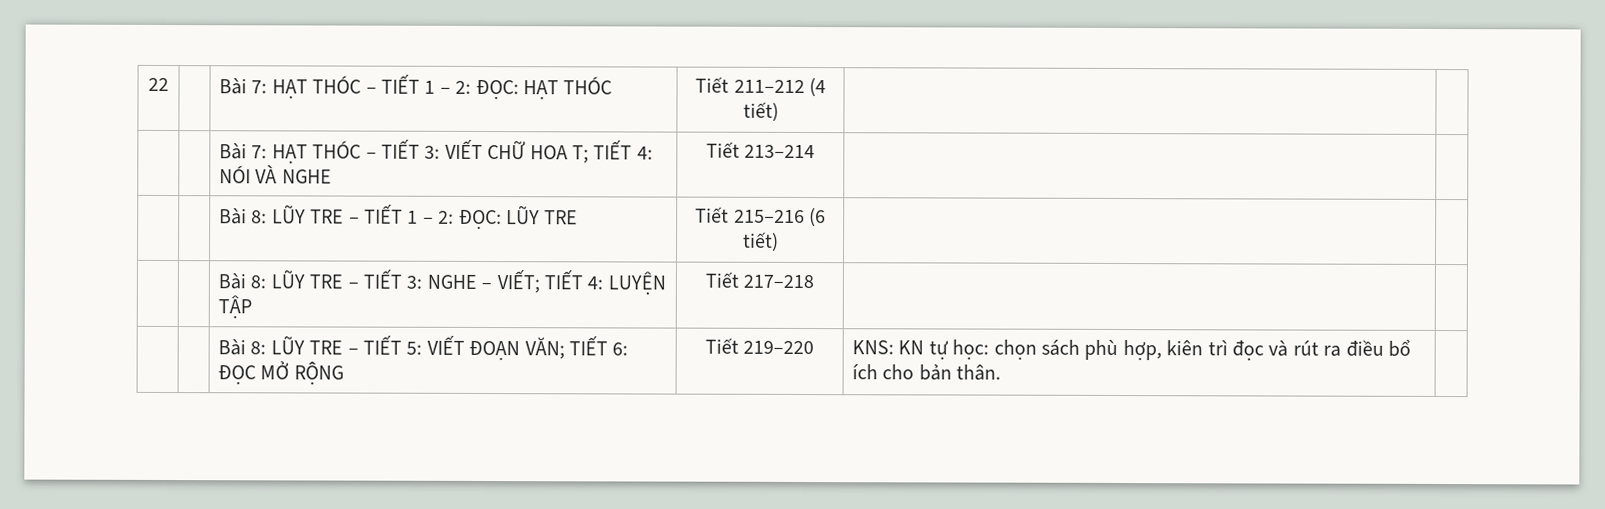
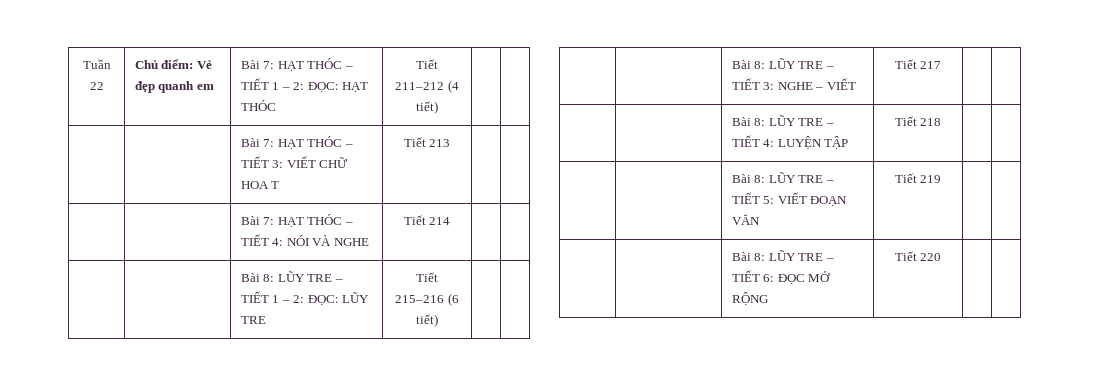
- 22 | | Bài 7: HẠT THÓC – TIẾT 1 – 2: ĐỌC: HẠT THÓC | Tiết 211–212 (4 tiết) | |
+ Tuần 22 | Chủ điểm: Vẻ đẹp quanh em | Bài 7: HẠT THÓC – TIẾT 1 – 2: ĐỌC: HẠT THÓC | Tiết 211–212 (4 tiết) | |
- | | Bài 7: HẠT THÓC – TIẾT 3: VIẾT CHỮ HOA T; TIẾT 4: NÓI VÀ NGHE | Tiết 213–214 | |
+ | | Bài 7: HẠT THÓC – TIẾT 3: VIẾT CHỮ HOA T | Tiết 213 | |
+ | | Bài 7: HẠT THÓC – TIẾT 4: NÓI VÀ NGHE | Tiết 214 | |
- | | Bài 8: LŨY TRE – TIẾT 3: NGHE – VIẾT; TIẾT 4: LUYỆN TẬP | Tiết 217–218 | |
+ | | Bài 8: LŨY TRE – TIẾT 3: NGHE – VIẾT | Tiết 217 | |
+ | | Bài 8: LŨY TRE – TIẾT 4: LUYỆN TẬP | Tiết 218 | |
- | | Bài 8: LŨY TRE – TIẾT 5: VIẾT ĐOẠN VĂN; TIẾT 6: ĐỌC MỞ RỘNG | Tiết 219–220 | KNS: KN tự học: chọn sách phù hợp, kiên trì đọc và rút ra điều bổ ích cho bản thân. |
+ | | Bài 8: LŨY TRE – TIẾT 5: VIẾT ĐOẠN VĂN | Tiết 219 | |
+ | | Bài 8: LŨY TRE – TIẾT 6: ĐỌC MỞ RỘNG | Tiết 220 | |

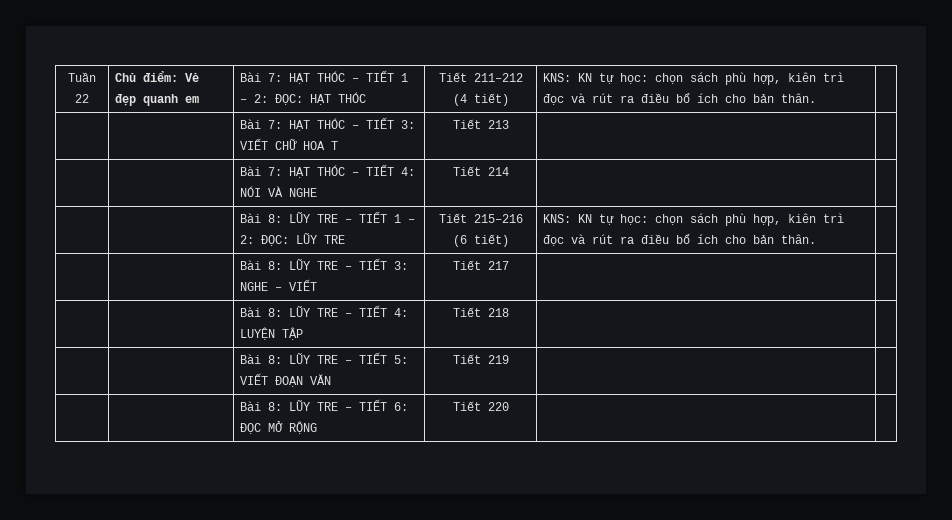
- Tiết 211–212 (4 tiết)
+ Tiết 211–212 (4 tiết) | KNS: KN tự học: chọn sách phù hợp, kiên trì đọc và rút ra điều bổ ích cho bản thân.
- | | Bài 8: LŨY TRE – TIẾT 1 – 2: ĐỌC: LŨY TRE | Tiết 215–216 (6 tiết) | |
+ | | Bài 8: LŨY TRE – TIẾT 1 – 2: ĐỌC: LŨY TRE | Tiết 215–216 (6 tiết) | KNS: KN tự học: chọn sách phù hợp, kiên trì đọc và rút ra điều bổ ích cho bản thân. |

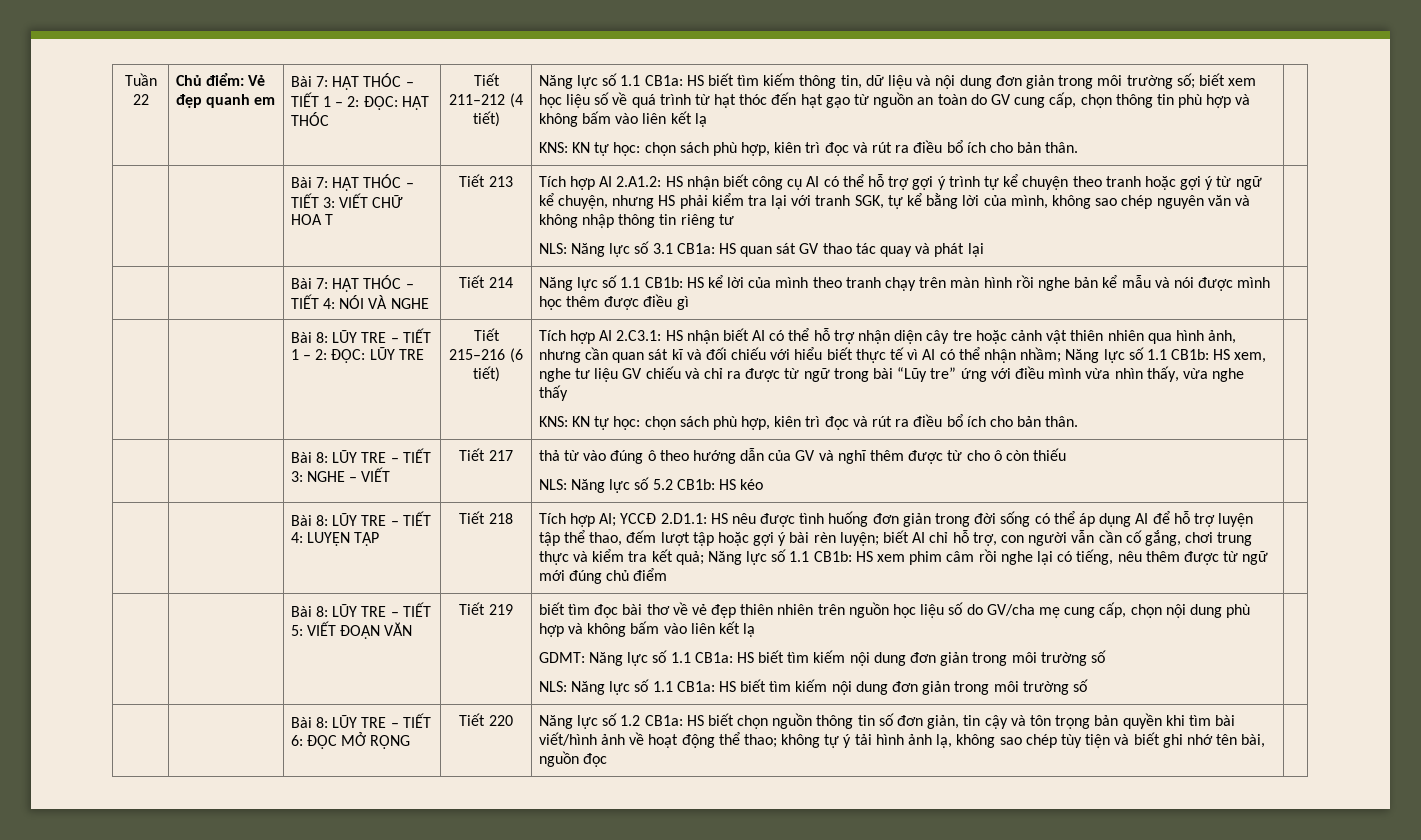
+ Năng lực số 1.1 CB1a: HS biết tìm kiếm thông tin, dữ liệu và nội dung đơn giản trong môi trường số; biết xem học liệu số về quá trình từ hạt thóc đến hạt gạo từ nguồn an toàn do GV cung cấp, chọn thông tin phù hợp và không bấm vào liên kết lạ
+ Tích hợp AI 2.A1.2: HS nhận biết công cụ AI có thể hỗ trợ gợi ý trình tự kể chuyện theo tranh hoặc gợi ý từ ngữ kể chuyện, nhưng HS phải kiểm tra lại với tranh SGK, tự kể bằng lời của mình, không sao chép nguyên văn và không nhập thông tin riêng tư
+ NLS: Năng lực số 3.1 CB1a: HS quan sát GV thao tác quay và phát lại
+ Năng lực số 1.1 CB1b: HS kể lời của mình theo tranh chạy trên màn hình rồi nghe bản kể mẫu và nói được mình học thêm được điều gì
+ Tích hợp AI 2.C3.1: HS nhận biết AI có thể hỗ trợ nhận diện cây tre hoặc cảnh vật thiên nhiên qua hình ảnh, nhưng cần quan sát kĩ và đối chiếu với hiểu biết thực tế vì AI có thể nhận nhầm; Năng lực số 1.1 CB1b: HS xem, nghe tư liệu GV chiếu và chỉ ra được từ ngữ trong bài “Lũy tre” ứng với điều mình vừa nhìn thấy, vừa nghe thấy
- | | Bài 8: LŨY TRE – TIẾT 3: NGHE – VIẾT | Tiết 217 | |
+ | | Bài 8: LŨY TRE – TIẾT 3: NGHE – VIẾT | Tiết 217 | thả từ vào đúng ô theo hướng dẫn của GV và nghĩ thêm được từ cho ô còn thiếu
+ NLS: Năng lực số 5.2 CB1b: HS kéo |
+ Tích hợp AI; YCCĐ 2.D1.1: HS nêu được tình huống đơn giản trong đời sống có thể áp dụng AI để hỗ trợ luyện tập thể thao, đếm lượt tập hoặc gợi ý bài rèn luyện; biết AI chỉ hỗ trợ, con người vẫn cần cố gắng, chơi trung thực và kiểm tra kết quả; Năng lực số 1.1 CB1b: HS xem phim câm rồi nghe lại có tiếng, nêu thêm được từ ngữ mới đúng chủ điểm
+ biết tìm đọc bài thơ về vẻ đẹp thiên nhiên trên nguồn học liệu số do GV/cha mẹ cung cấp, chọn nội dung phù hợp và không bấm vào liên kết lạ
+ GDMT: Năng lực số 1.1 CB1a: HS biết tìm kiếm nội dung đơn giản trong môi trường số
+ NLS: Năng lực số 1.1 CB1a: HS biết tìm kiếm nội dung đơn giản trong môi trường số
+ Năng lực số 1.2 CB1a: HS biết chọn nguồn thông tin số đơn giản, tin cậy và tôn trọng bản quyền khi tìm bài viết/hình ảnh về hoạt động thể thao; không tự ý tải hình ảnh lạ, không sao chép tùy tiện và biết ghi nhớ tên bài, nguồn đọc

